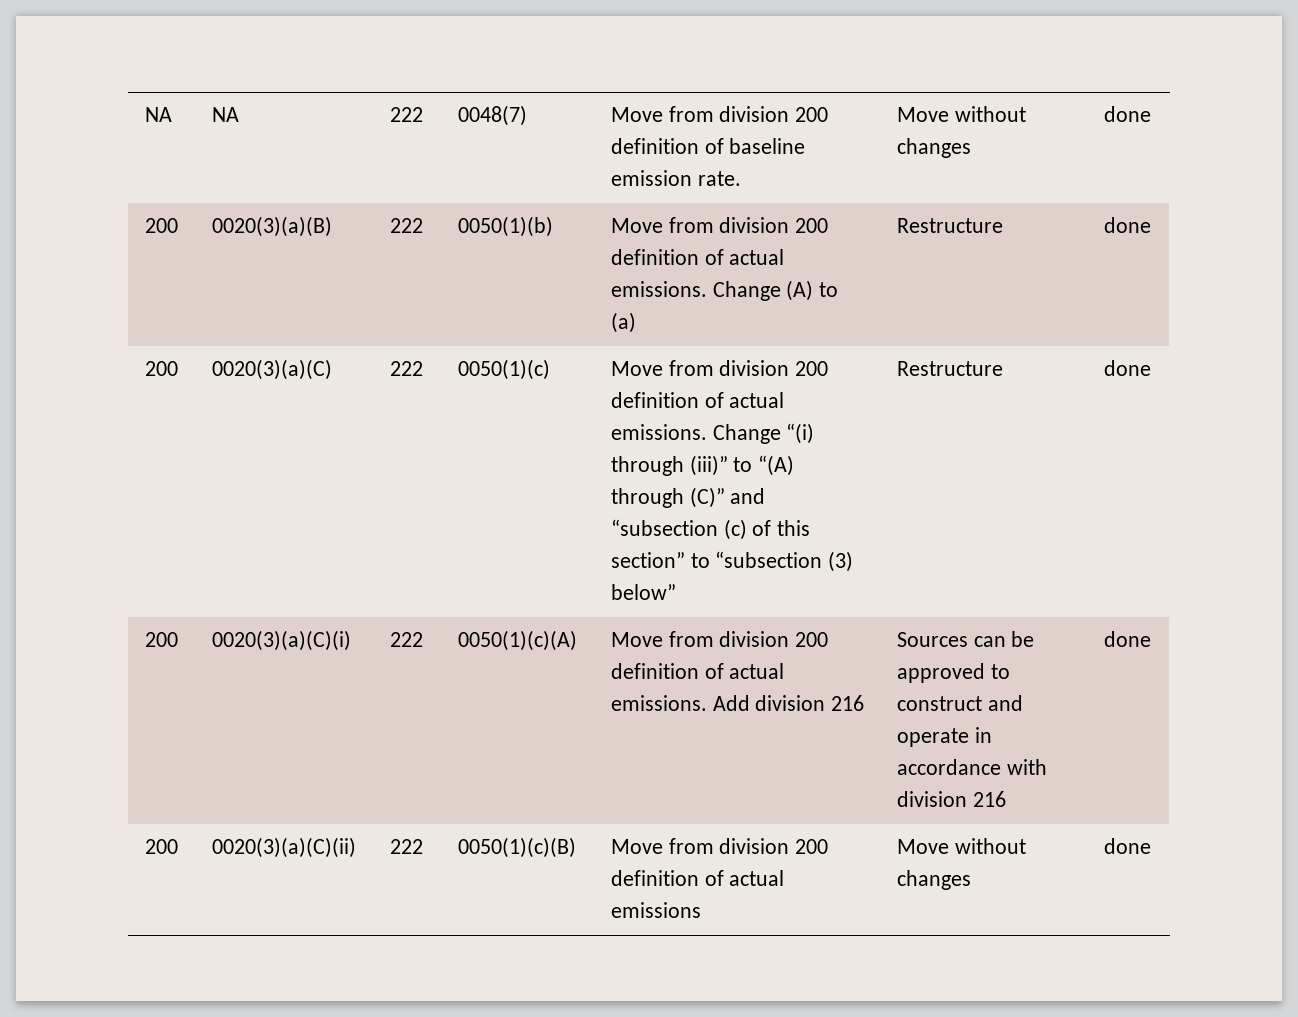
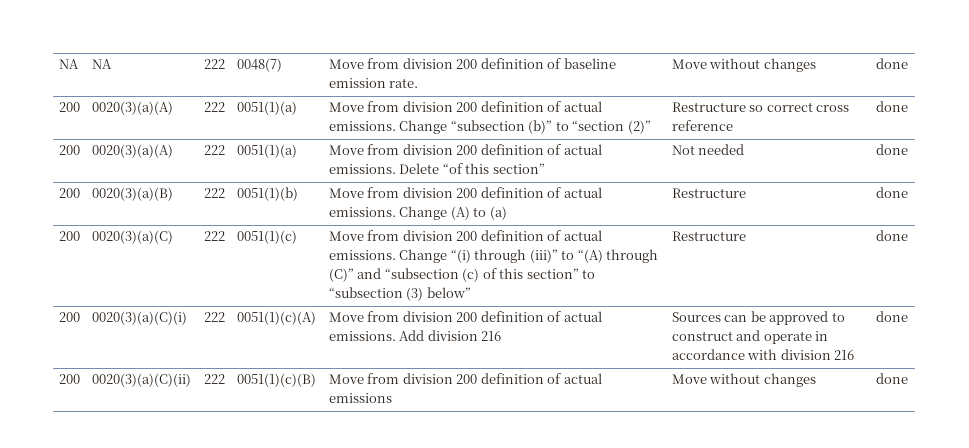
+ 200 | 0020(3)(a)(A) | 222 | 0051(1)(a) | Move from division 200 definition of actual emissions. Change “subsection (b)” to “section (2)” | Restructure so correct cross reference | done
+ 200 | 0020(3)(a)(A) | 222 | 0051(1)(a) | Move from division 200 definition of actual emissions. Delete “of this section” | Not needed | done
- 200 | 0020(3)(a)(B) | 222 | 0050(1)(b) | Move from division 200 definition of actual emissions. Change (A) to (a) | Restructure | done
+ 200 | 0020(3)(a)(B) | 222 | 0051(1)(b) | Move from division 200 definition of actual emissions. Change (A) to (a) | Restructure | done
- 200 | 0020(3)(a)(C) | 222 | 0050(1)(c) | Move from division 200 definition of actual emissions. Change “(i) through (iii)” to “(A) through (C)” and “subsection (c) of this section” to “subsection (3) below” | Restructure | done
+ 200 | 0020(3)(a)(C) | 222 | 0051(1)(c) | Move from division 200 definition of actual emissions. Change “(i) through (iii)” to “(A) through (C)” and “subsection (c) of this section” to “subsection (3) below” | Restructure | done
- 200 | 0020(3)(a)(C)(i) | 222 | 0050(1)(c)(A) | Move from division 200 definition of actual emissions. Add division 216 | Sources can be approved to construct and operate in accordance with division 216 | done
+ 200 | 0020(3)(a)(C)(i) | 222 | 0051(1)(c)(A) | Move from division 200 definition of actual emissions. Add division 216 | Sources can be approved to construct and operate in accordance with division 216 | done
- 200 | 0020(3)(a)(C)(ii) | 222 | 0050(1)(c)(B) | Move from division 200 definition of actual emissions | Move without changes | done
+ 200 | 0020(3)(a)(C)(ii) | 222 | 0051(1)(c)(B) | Move from division 200 definition of actual emissions | Move without changes | done

